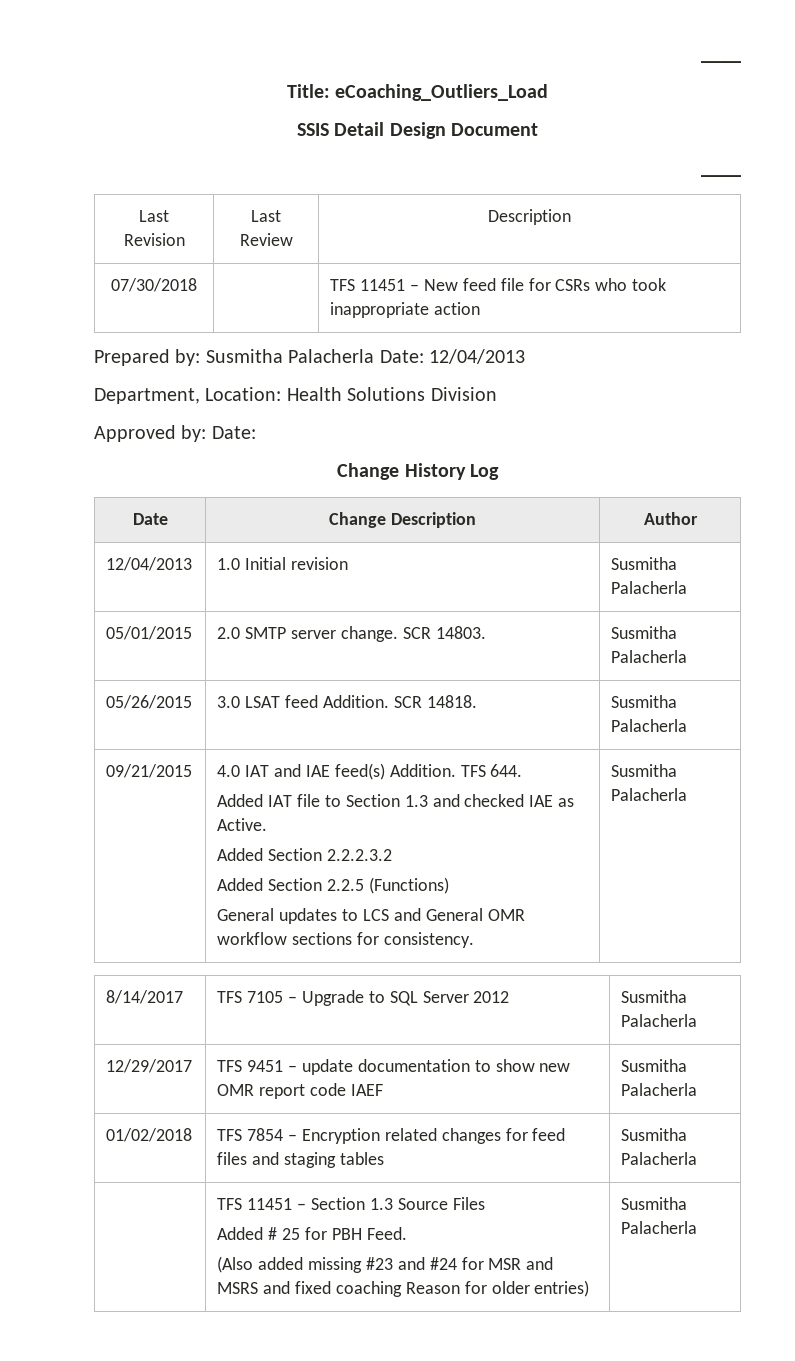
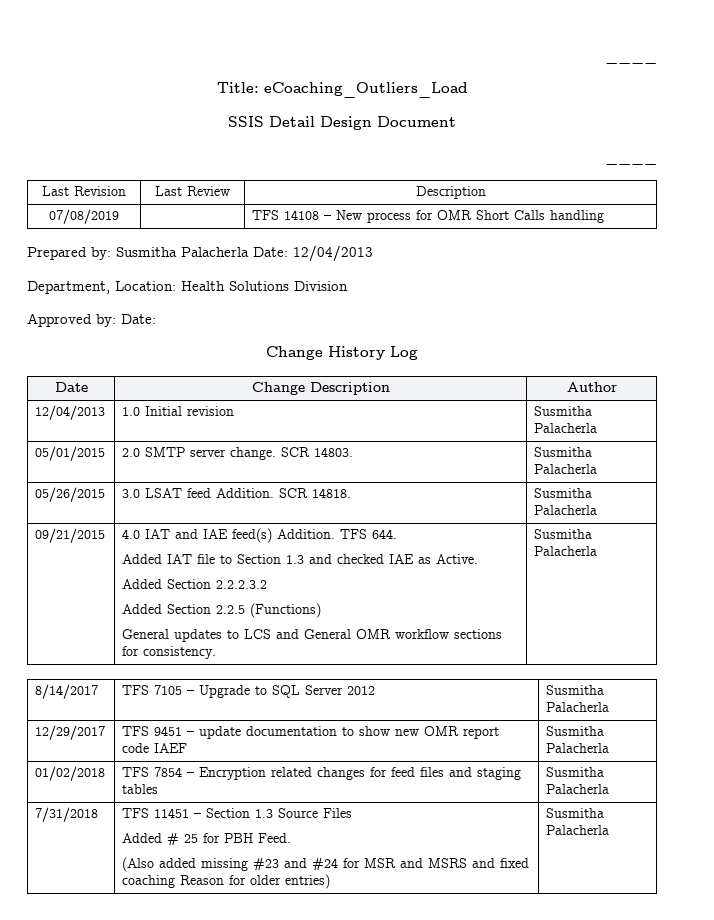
- 07/30/2018 | | TFS 11451 – New feed file for CSRs who took inappropriate action
+ 07/08/2019 | | TFS 14108 – New process for OMR Short Calls handling
- | TFS 11451 – Section 1.3 Source Files
+ 7/31/2018 | TFS 11451 – Section 1.3 Source Files

